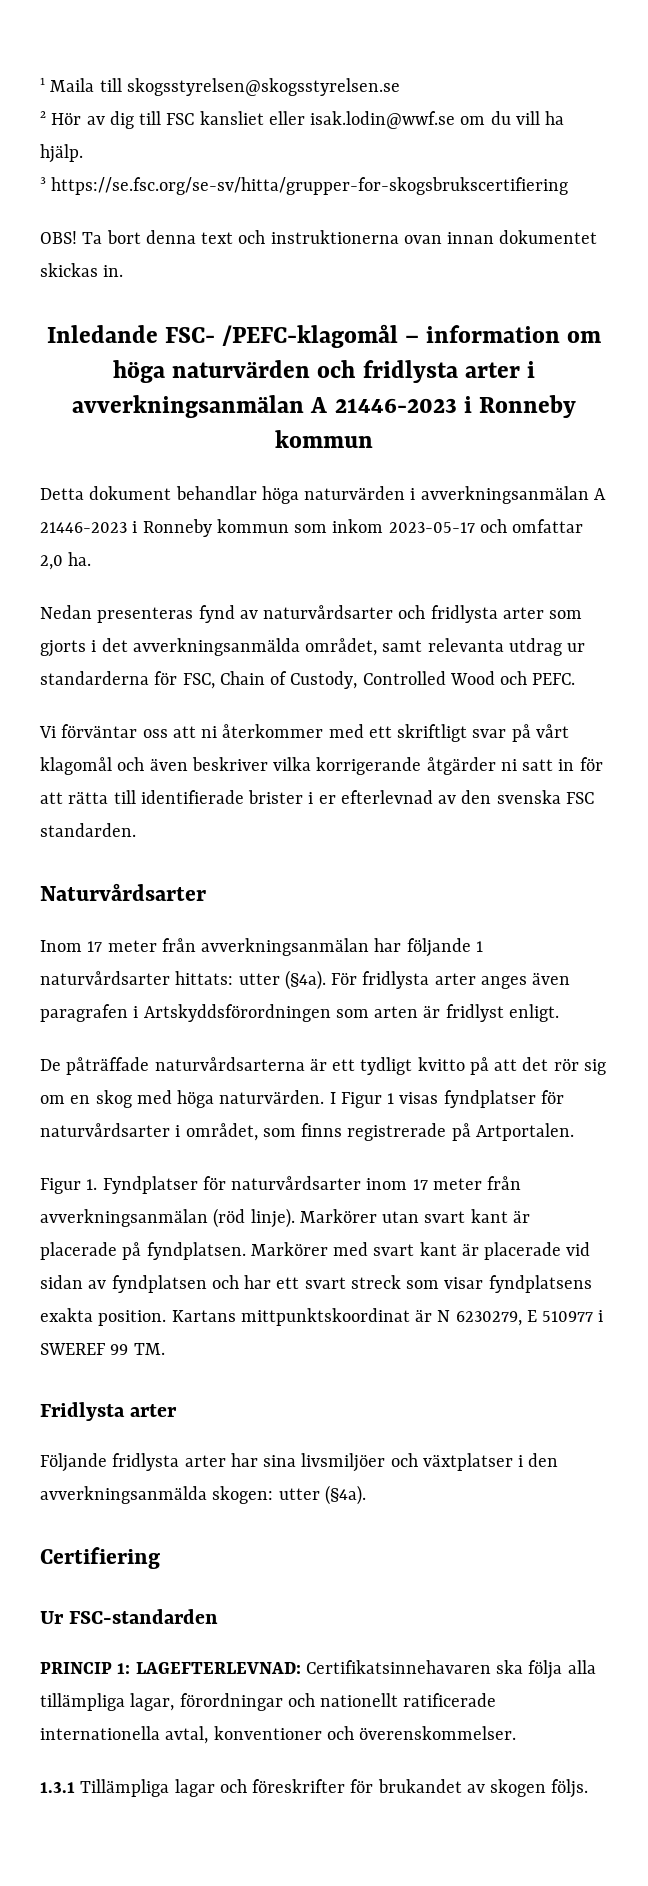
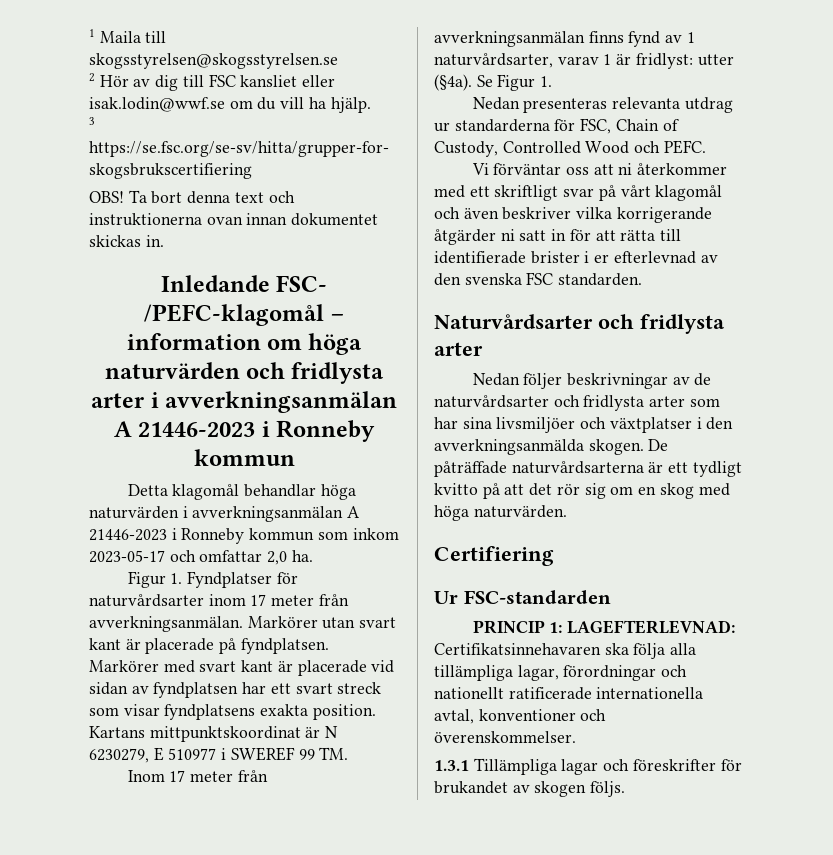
- Detta dokument behandlar höga naturvärden i avverkningsanmälan A 21446-2023 i Ronneby kommun som inkom 2023-05-17 och omfattar 2,0 ha.
+ Detta klagomål behandlar höga naturvärden i avverkningsanmälan A 21446-2023 i Ronneby kommun som inkom 2023-05-17 och omfattar 2,0 ha.
- Nedan presenteras fynd av naturvårdsarter och fridlysta arter som gjorts i det avverkningsanmälda området, samt relevanta utdrag ur standarderna för FSC, Chain of Custody, Controlled Wood och PEFC.
+ Figur 1. Fyndplatser för naturvårdsarter inom 17 meter från avverkningsanmälan. Markörer utan svart kant är placerade på fyndplatsen. Markörer med svart kant är placerade vid sidan av fyndplatsen har ett svart streck som visar fyndplatsens exakta position. Kartans mittpunktskoordinat är N 6230279, E 510977 i SWEREF 99 TM.
+ Inom 17 meter från avverkningsanmälan finns fynd av 1 naturvårdsarter, varav 1 är fridlyst: utter (§4a). Se Figur 1.
+ Nedan presenteras relevanta utdrag ur standarderna för FSC, Chain of Custody, Controlled Wood och PEFC.
- Naturvårdsarter
- Inom 17 meter från avverkningsanmälan har följande 1 naturvårdsarter hittats: utter (§4a). För fridlysta arter anges även paragrafen i Artskyddsförordningen som arten är fridlyst enligt.
- De påträffade naturvårdsarterna är ett tydligt kvitto på att det rör sig om en skog med höga naturvärden. I Figur 1 visas fyndplatser för naturvårdsarter i området, som finns registrerade på Artportalen.
- Figur 1. Fyndplatser för naturvårdsarter inom 17 meter från avverkningsanmälan (röd linje). Markörer utan svart kant är placerade på fyndplatsen. Markörer med svart kant är placerade vid sidan av fyndplatsen och har ett svart streck som visar fyndplatsens exakta position. Kartans mittpunktskoordinat är N 6230279, E 510977 i SWEREF 99 TM.
- Fridlysta arter
- Följande fridlysta arter har sina livsmiljöer och växtplatser i den avverkningsanmälda skogen: utter (§4a).
+ Naturvårdsarter och fridlysta arter
+ Nedan följer beskrivningar av de naturvårdsarter och fridlysta arter som har sina livsmiljöer och växtplatser i den avverkningsanmälda skogen. De påträffade naturvårdsarterna är ett tydligt kvitto på att det rör sig om en skog med höga naturvärden.

